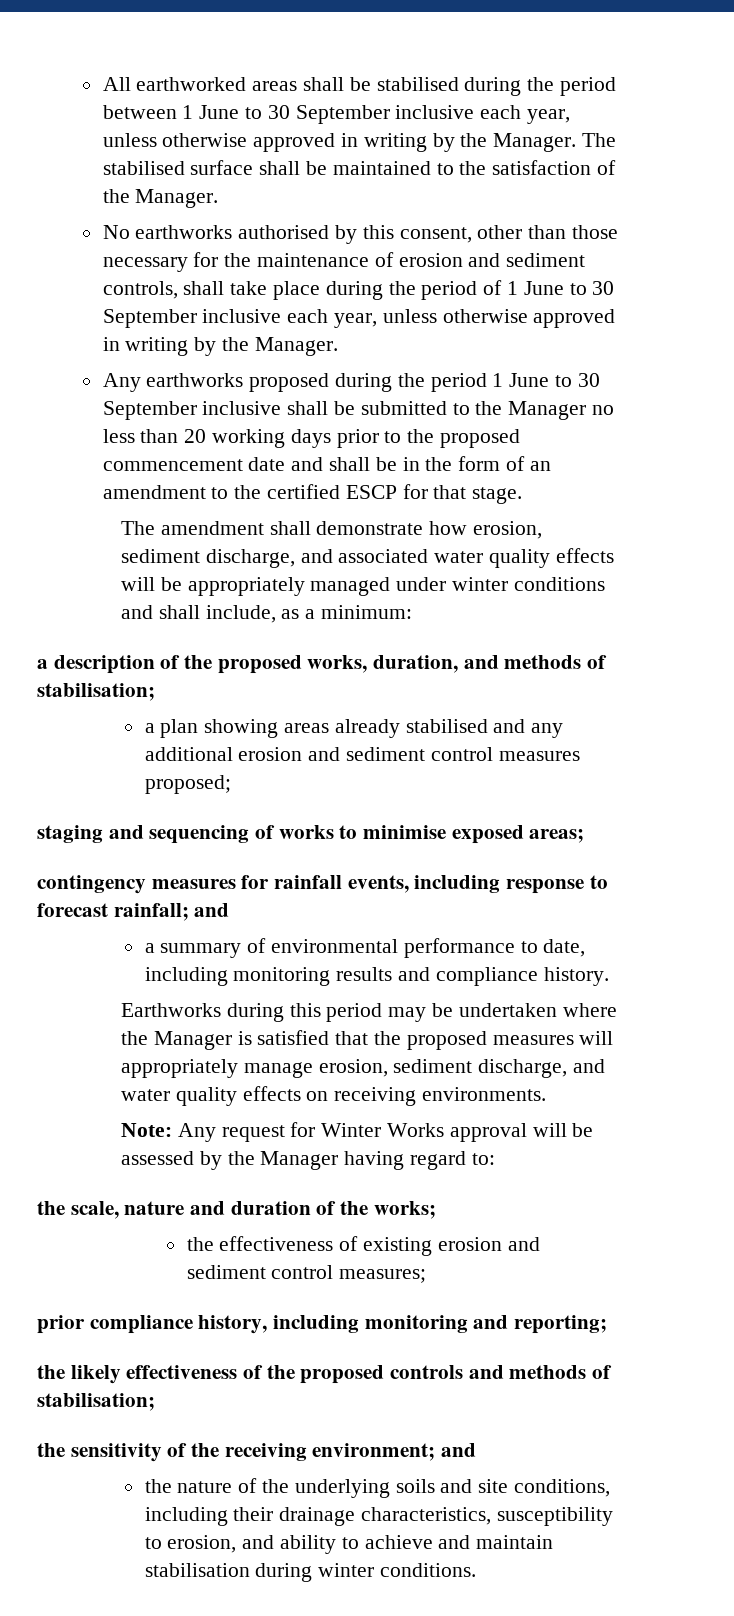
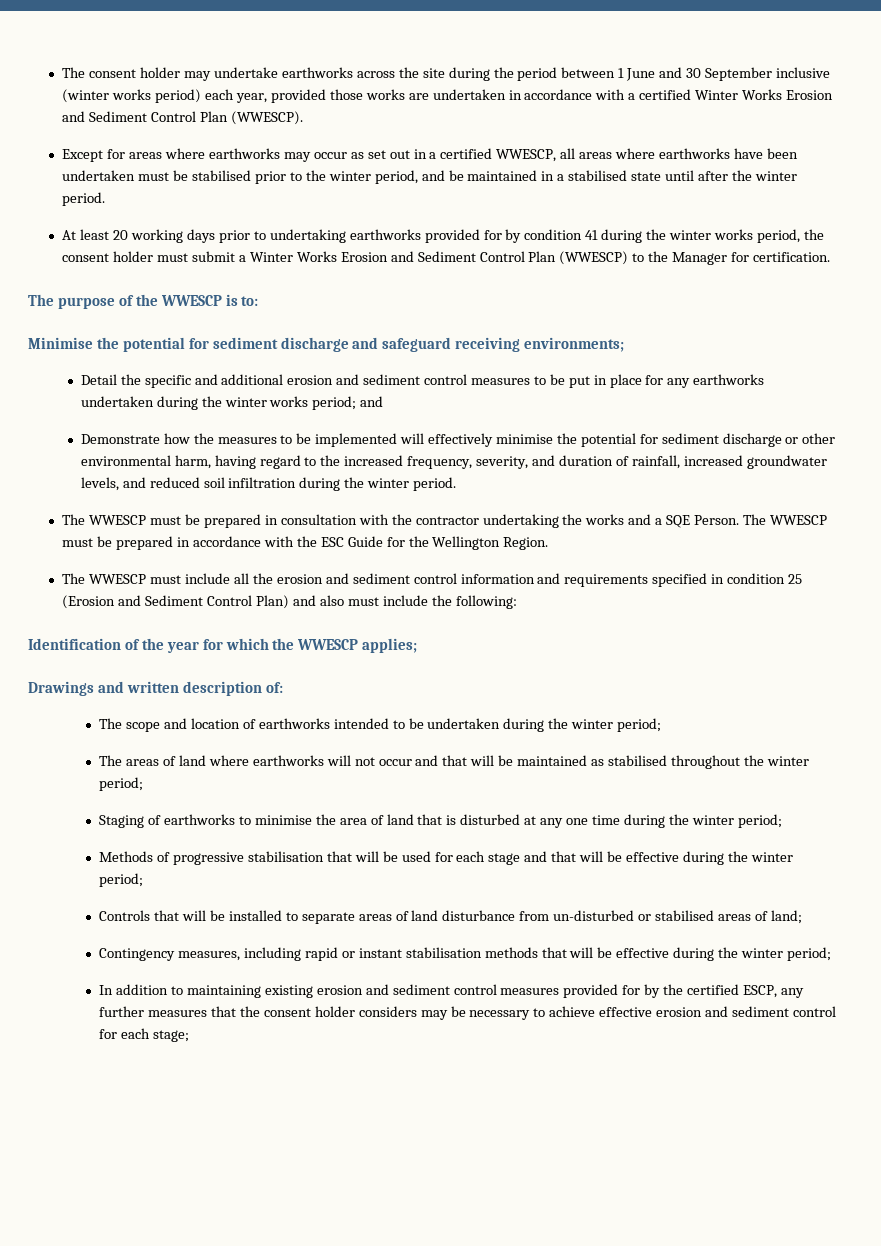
- All earthworked areas shall be stabilised during the period between 1 June to 30 September inclusive each year, unless otherwise approved in writing by the Manager. The stabilised surface shall be maintained to the satisfaction of the Manager.
- No earthworks authorised by this consent, other than those necessary for the maintenance of erosion and sediment controls, shall take place during the period of 1 June to 30 September inclusive each year, unless otherwise approved in writing by the Manager.
- Any earthworks proposed during the period 1 June to 30 September inclusive shall be submitted to the Manager no less than 20 working days prior to the proposed commencement date and shall be in the form of an amendment to the certified ESCP for that stage.
- The amendment shall demonstrate how erosion, sediment discharge, and associated water quality effects will be appropriately managed under winter conditions and shall include, as a minimum:
- a description of the proposed works, duration, and methods of stabilisation;
- a plan showing areas already stabilised and any additional erosion and sediment control measures proposed;
- staging and sequencing of works to minimise exposed areas;
- contingency measures for rainfall events, including response to forecast rainfall; and
- a summary of environmental performance to date, including monitoring results and compliance history.
- Earthworks during this period may be undertaken where the Manager is satisfied that the proposed measures will appropriately manage erosion, sediment discharge, and water quality effects on receiving environments.
- Note: Any request for Winter Works approval will be assessed by the Manager having regard to:
- the scale, nature and duration of the works;
- the effectiveness of existing erosion and sediment control measures;
- prior compliance history, including monitoring and reporting;
- the likely effectiveness of the proposed controls and methods of stabilisation;
- the sensitivity of the receiving environment; and
- the nature of the underlying soils and site conditions, including their drainage characteristics, susceptibility to erosion, and ability to achieve and maintain stabilisation during winter conditions.
+ The consent holder may undertake earthworks across the site during the period between 1 June and 30 September inclusive (winter works period) each year, provided those works are undertaken in accordance with a certified Winter Works Erosion and Sediment Control Plan (WWESCP).
+ Except for areas where earthworks may occur as set out in a certified WWESCP, all areas where earthworks have been undertaken must be stabilised prior to the winter period, and be maintained in a stabilised state until after the winter period.
+ At least 20 working days prior to undertaking earthworks provided for by condition 41 during the winter works period, the consent holder must submit a Winter Works Erosion and Sediment Control Plan (WWESCP) to the Manager for certification.
+ The purpose of the WWESCP is to:
+ Minimise the potential for sediment discharge and safeguard receiving environments;
+ Detail the specific and additional erosion and sediment control measures to be put in place for any earthworks undertaken during the winter works period; and
+ Demonstrate how the measures to be implemented will effectively minimise the potential for sediment discharge or other environmental harm, having regard to the increased frequency, severity, and duration of rainfall, increased groundwater levels, and reduced soil infiltration during the winter period.
+ The WWESCP must be prepared in consultation with the contractor undertaking the works and a SQE Person. The WWESCP must be prepared in accordance with the ESC Guide for the Wellington Region.
+ The WWESCP must include all the erosion and sediment control information and requirements specified in condition 25 (Erosion and Sediment Control Plan) and also must include the following:
+ Identification of the year for which the WWESCP applies;
+ Drawings and written description of:
+ The scope and location of earthworks intended to be undertaken during the winter period;
+ The areas of land where earthworks will not occur and that will be maintained as stabilised throughout the winter period;
+ Staging of earthworks to minimise the area of land that is disturbed at any one time during the winter period;
+ Methods of progressive stabilisation that will be used for each stage and that will be effective during the winter period;
+ Controls that will be installed to separate areas of land disturbance from un-disturbed or stabilised areas of land;
+ Contingency measures, including rapid or instant stabilisation methods that will be effective during the winter period;
+ In addition to maintaining existing erosion and sediment control measures provided for by the certified ESCP, any further measures that the consent holder considers may be necessary to achieve effective erosion and sediment control for each stage;

